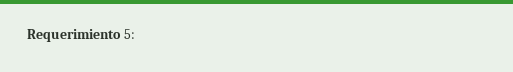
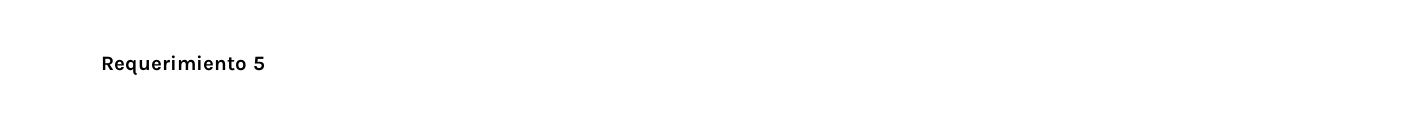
- Requerimiento 5:
+ Requerimiento 5

